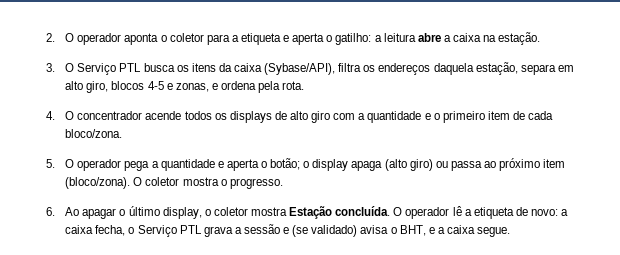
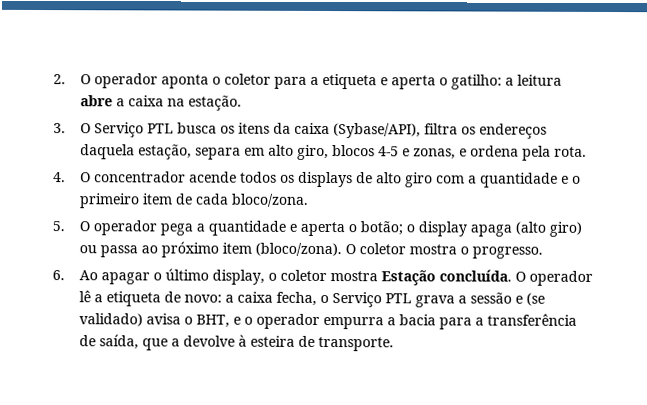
- O operador lê a etiqueta de novo: a caixa fecha, o Serviço PTL grava a sessão e (se validado) avisa o BHT, e a caixa segue.
+ O operador lê a etiqueta de novo: a caixa fecha, o Serviço PTL grava a sessão e (se validado) avisa o BHT, e o operador empurra a bacia para a transferência de saída, que a devolve à esteira de transporte.

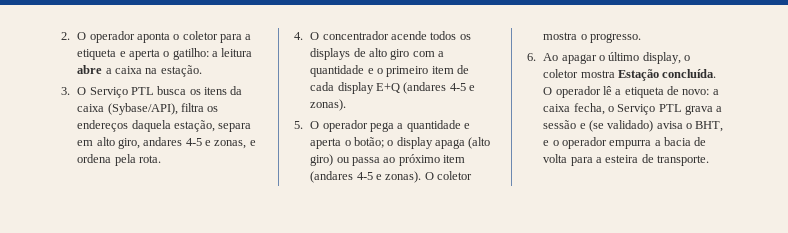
- 3. O Serviço PTL busca os itens da caixa (Sybase/API), filtra os endereços daquela estação, separa em alto giro, blocos 4-5 e zonas, e ordena pela rota.
+ 3. O Serviço PTL busca os itens da caixa (Sybase/API), filtra os endereços daquela estação, separa em alto giro, andares 4-5 e zonas, e ordena pela rota.
- 4. O concentrador acende todos os displays de alto giro com a quantidade e o primeiro item de cada bloco/zona.
+ 4. O concentrador acende todos os displays de alto giro com a quantidade e o primeiro item de cada display E+Q (andares 4-5 e zonas).
- 5. O operador pega a quantidade e aperta o botão; o display apaga (alto giro) ou passa ao próximo item (bloco/zona).
+ 5. O operador pega a quantidade e aperta o botão; o display apaga (alto giro) ou passa ao próximo item (andares 4-5 e zonas).
- O operador lê a etiqueta de novo: a caixa fecha, o Serviço PTL grava a sessão e (se validado) avisa o BHT, e o operador empurra a bacia para a transferência de saída, que a devolve à esteira de transporte.
+ O operador lê a etiqueta de novo: a caixa fecha, o Serviço PTL grava a sessão e (se validado) avisa o BHT, e o operador empurra a bacia de volta para a esteira de transporte.

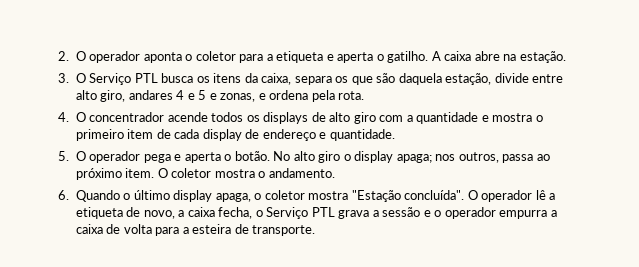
- 2. O operador aponta o coletor para a etiqueta e aperta o gatilho: a leitura abre a caixa na estação.
+ 2. O operador aponta o coletor para a etiqueta e aperta o gatilho. A caixa abre na estação.
- 3. O Serviço PTL busca os itens da caixa (Sybase/API), filtra os endereços daquela estação, separa em alto giro, andares 4-5 e zonas, e ordena pela rota.
+ 3. O Serviço PTL busca os itens da caixa, separa os que são daquela estação, divide entre alto giro, andares 4 e 5 e zonas, e ordena pela rota.
- 4. O concentrador acende todos os displays de alto giro com a quantidade e o primeiro item de cada display E+Q (andares 4-5 e zonas).
+ 4. O concentrador acende todos os displays de alto giro com a quantidade e mostra o primeiro item de cada display de endereço e quantidade.
- 5. O operador pega a quantidade e aperta o botão; o display apaga (alto giro) ou passa ao próximo item (andares 4-5 e zonas).
+ 5. O operador pega e aperta o botão. No alto giro o display apaga; nos outros, passa ao próximo item.
- O coletor mostra o progresso.
+ O coletor mostra o andamento.
- 6. Ao apagar o último display, o coletor mostra Estação concluída.
+ 6. Quando o último display apaga, o coletor mostra "Estação concluída".
- O operador lê a etiqueta de novo: a caixa fecha, o Serviço PTL grava a sessão e (se validado) avisa o BHT, e o operador empurra a bacia de volta para a esteira de transporte.
+ O operador lê a etiqueta de novo, a caixa fecha, o Serviço PTL grava a sessão e o operador empurra a caixa de volta para a esteira de transporte.

